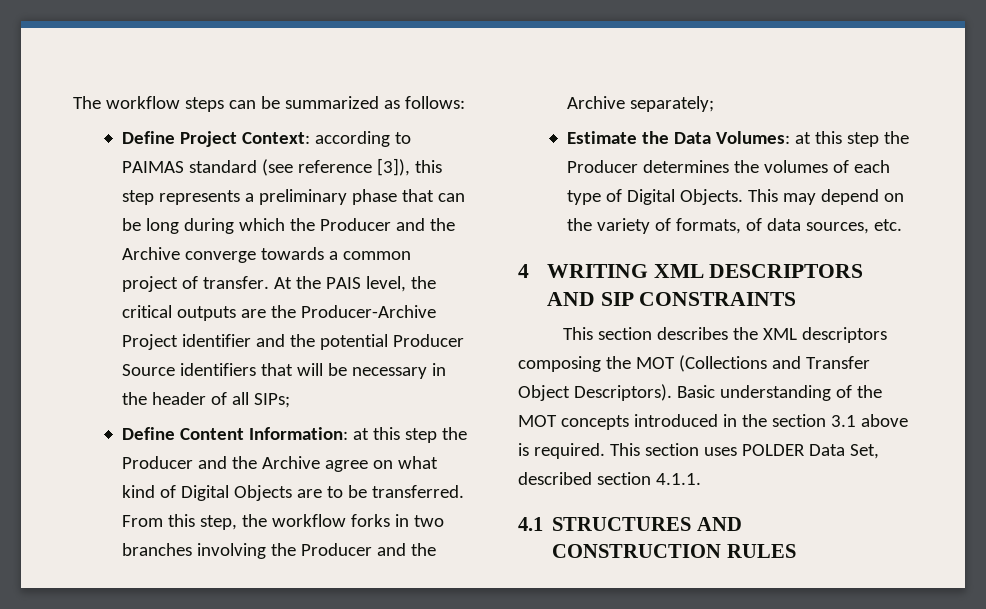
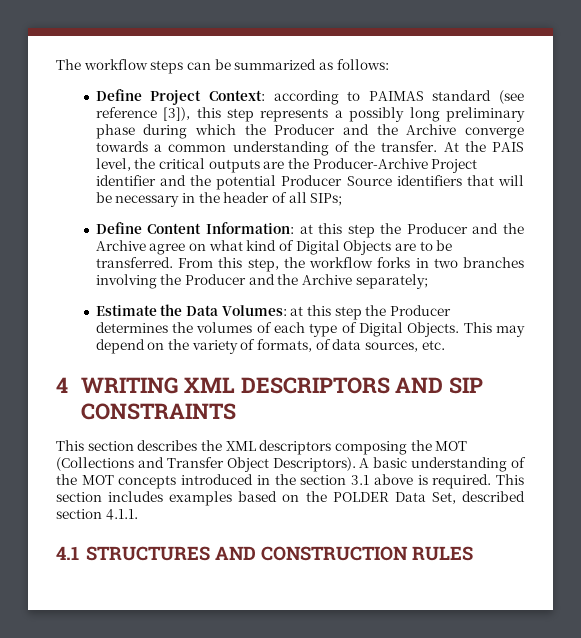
- Define Project Context: according to PAIMAS standard (see reference [3]), this step represents a preliminary phase that can be long during which the Producer and the Archive converge towards a common project of transfer.
+ Define Project Context: according to PAIMAS standard (see reference [3]), this step represents a possibly long preliminary phase during which the Producer and the Archive converge towards a common understanding of the transfer.
- Basic understanding of the MOT concepts introduced in the section 3.1 above is required.
+ A basic understanding of the MOT concepts introduced in the section 3.1 above is required.
- This section uses POLDER Data Set, described section 4.1.1.
+ This section includes examples based on the POLDER Data Set, described section 4.1.1.

